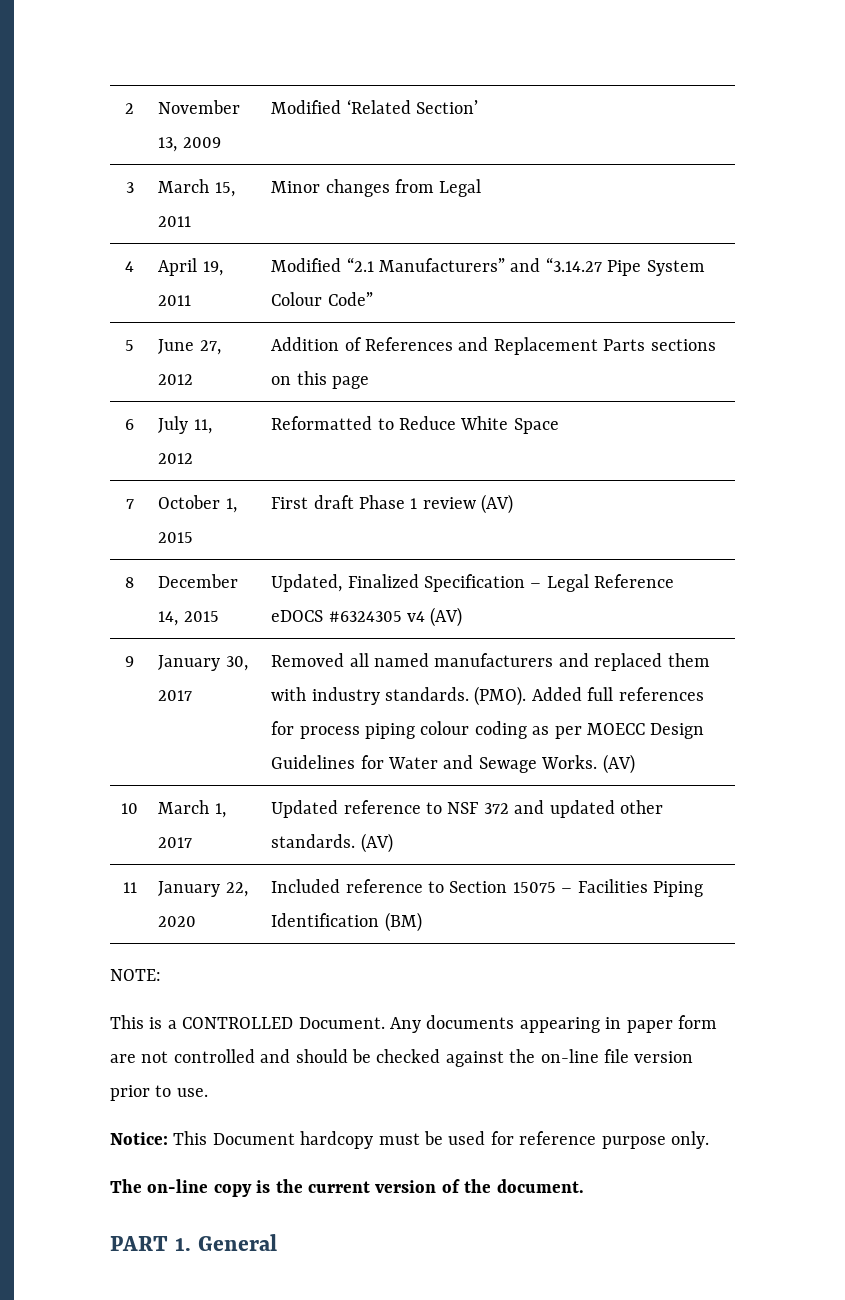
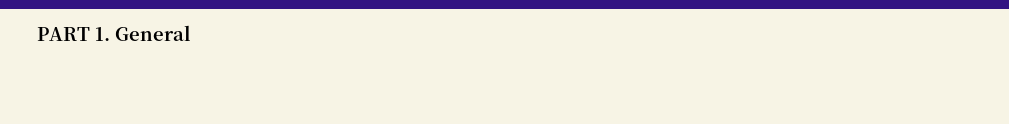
- 2 | November 13, 2009 | Modified ‘Related Section’
- 3 | March 15, 2011 | Minor changes from Legal
- 4 | April 19, 2011 | Modified “2.1 Manufacturers” and “3.14.27 Pipe System Colour Code”
- 5 | June 27, 2012 | Addition of References and Replacement Parts sections on this page
- 6 | July 11, 2012 | Reformatted to Reduce White Space
- 7 | October 1, 2015 | First draft Phase 1 review (AV)
- 8 | December 14, 2015 | Updated, Finalized Specification – Legal Reference eDOCS #6324305 v4 (AV)
- 9 | January 30, 2017 | Removed all named manufacturers and replaced them with industry standards. (PMO). Added full references for process piping colour coding as per MOECC Design Guidelines for Water and Sewage Works. (AV)
- 10 | March 1, 2017 | Updated reference to NSF 372 and updated other standards. (AV)
- 11 | January 22, 2020 | Included reference to Section 15075 – Facilities Piping Identification (BM)
- NOTE:
- This is a CONTROLLED Document. Any documents appearing in paper form are not controlled and should be checked against the on-line file version prior to use.
- Notice: This Document hardcopy must be used for reference purpose only.
- The on-line copy is the current version of the document.

